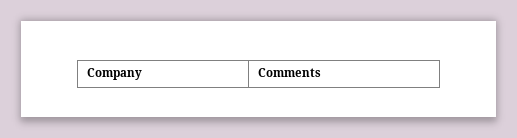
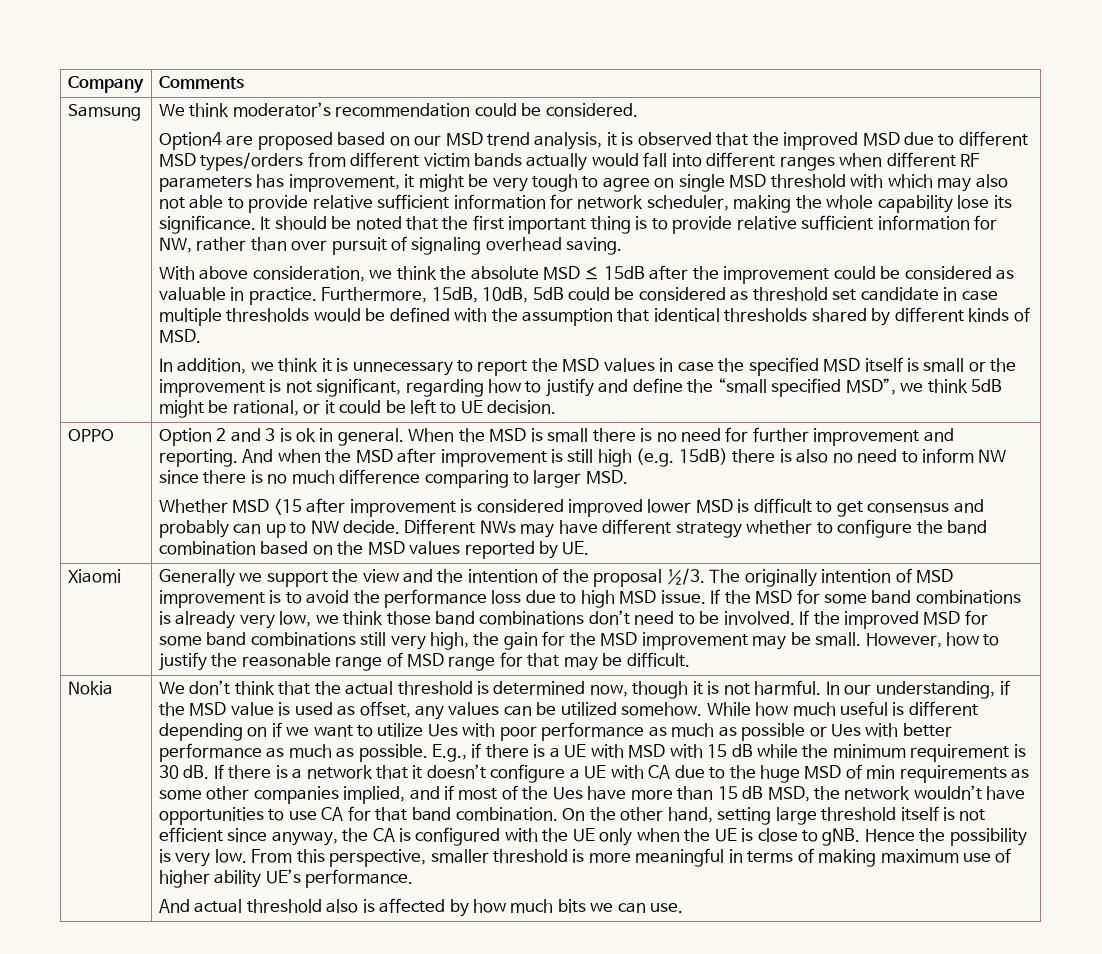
+ Samsung | We think moderator’s recommendation could be considered.
+ Option4 are proposed based on our MSD trend analysis, it is observed that the improved MSD due to different MSD types/orders from different victim bands actually would fall into different ranges when different RF parameters has improvement, it might be very tough to agree on single MSD threshold with which may also not able to provide relative sufficient information for network scheduler, making the whole capability lose its significance. It should be noted that the first important thing is to provide relative sufficient information for NW, rather than over pursuit of signaling overhead saving.
+ With above consideration, we think the absolute MSD ≤ 15dB after the improvement could be considered as valuable in practice. Furthermore, 15dB, 10dB, 5dB could be considered as threshold set candidate in case multiple thresholds would be defined with the assumption that identical thresholds shared by different kinds of MSD.
+ In addition, we think it is unnecessary to report the MSD values in case the specified MSD itself is small or the improvement is not significant, regarding how to justify and define the “small specified MSD”, we think 5dB might be rational, or it could be left to UE decision.
+ OPPO | Option 2 and 3 is ok in general. When the MSD is small there is no need for further improvement and reporting. And when the MSD after improvement is still high (e.g. 15dB) there is also no need to inform NW since there is no much difference comparing to larger MSD.
+ Whether MSD <15 after improvement is considered improved lower MSD is difficult to get consensus and probably can up to NW decide. Different NWs may have different strategy whether to configure the band combination based on the MSD values reported by UE.
+ Xiaomi | Generally we support the view and the intention of the proposal ½/3. The originally intention of MSD improvement is to avoid the performance loss due to high MSD issue. If the MSD for some band combinations is already very low, we think those band combinations don’t need to be involved. If the improved MSD for some band combinations still very high, the gain for the MSD improvement may be small. However, how to justify the reasonable range of MSD range for that may be difficult.
+ Nokia | We don’t think that the actual threshold is determined now, though it is not harmful. In our understanding, if the MSD value is used as offset, any values can be utilized somehow. While how much useful is different depending on if we want to utilize Ues with poor performance as much as possible or Ues with better performance as much as possible. E.g., if there is a UE with MSD with 15 dB while the minimum requirement is 30 dB. If there is a network that it doesn’t configure a UE with CA due to the huge MSD of min requirements as some other companies implied, and if most of the Ues have more than 15 dB MSD, the network wouldn’t have opportunities to use CA for that band combination. On the other hand, setting large threshold itself is not efficient since anyway, the CA is configured with the UE only when the UE is close to gNB. Hence the possibility is very low. From this perspective, smaller threshold is more meaningful in terms of making maximum use of higher ability UE’s performance.
+ And actual threshold also is affected by how much bits we can use.

